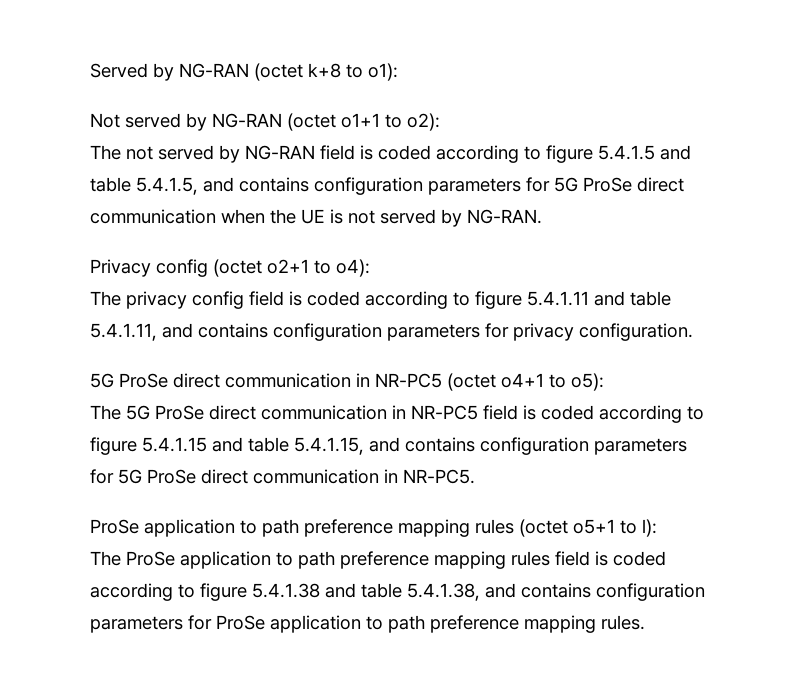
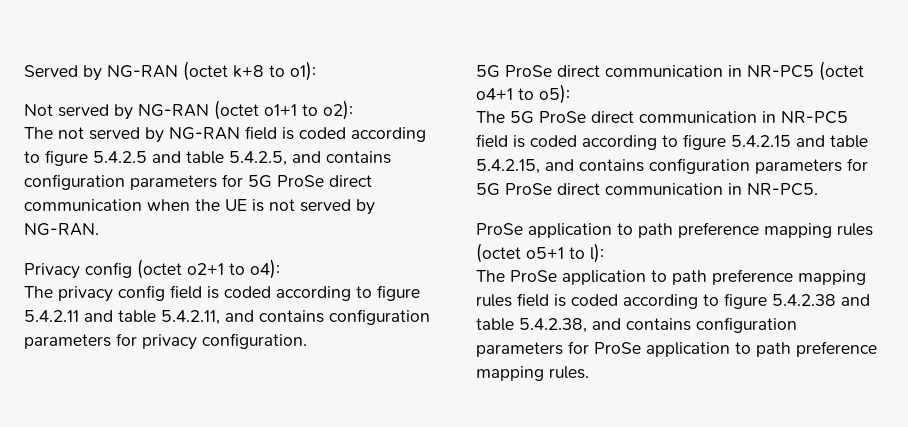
- The not served by NG-RAN field is coded according to figure 5.4.1.5 and table 5.4.1.5, and contains configuration parameters for 5G ProSe direct communication when the UE is not served by NG-RAN.
+ The not served by NG-RAN field is coded according to figure 5.4.2.5 and table 5.4.2.5, and contains configuration parameters for 5G ProSe direct communication when the UE is not served by NG-RAN.
- The privacy config field is coded according to figure 5.4.1.11 and table 5.4.1.11, and contains configuration parameters for privacy configuration.
+ The privacy config field is coded according to figure 5.4.2.11 and table 5.4.2.11, and contains configuration parameters for privacy configuration.
- The 5G ProSe direct communication in NR-PC5 field is coded according to figure 5.4.1.15 and table 5.4.1.15, and contains configuration parameters for 5G ProSe direct communication in NR-PC5.
+ The 5G ProSe direct communication in NR-PC5 field is coded according to figure 5.4.2.15 and table 5.4.2.15, and contains configuration parameters for 5G ProSe direct communication in NR-PC5.
- The ProSe application to path preference mapping rules field is coded according to figure 5.4.1.38 and table 5.4.1.38, and contains configuration parameters for ProSe application to path preference mapping rules.
+ The ProSe application to path preference mapping rules field is coded according to figure 5.4.2.38 and table 5.4.2.38, and contains configuration parameters for ProSe application to path preference mapping rules.

